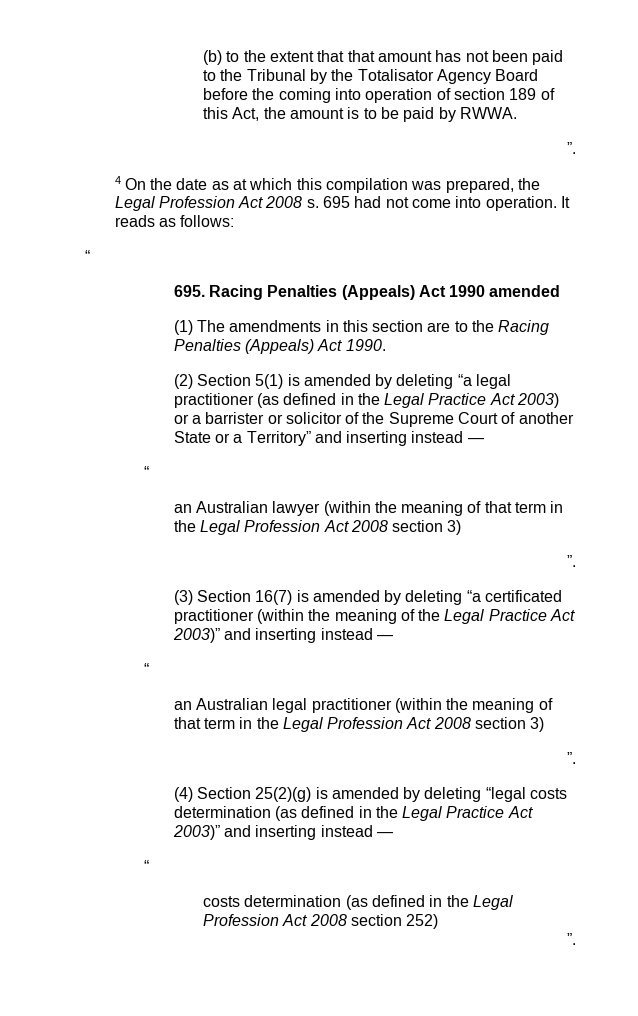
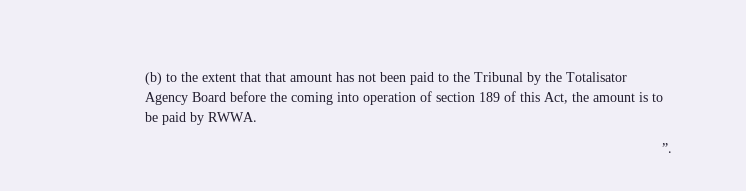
- 4 On the date as at which this compilation was prepared, the Legal Profession Act 2008 s. 695 had not come into operation. It reads as follows:
- “
- 695. Racing Penalties (Appeals) Act 1990 amended
- (1) The amendments in this section are to the Racing Penalties (Appeals) Act 1990.
- (2) Section 5(1) is amended by deleting “a legal practitioner (as defined in the Legal Practice Act 2003) or a barrister or solicitor of the Supreme Court of another State or a Territory” and inserting instead —
- “
- an Australian lawyer (within the meaning of that term in the Legal Profession Act 2008 section 3)
- ”.
- (3) Section 16(7) is amended by deleting “a certificated practitioner (within the meaning of the Legal Practice Act 2003)” and inserting instead —
- “
- an Australian legal practitioner (within the meaning of that term in the Legal Profession Act 2008 section 3)
- ”.
- (4) Section 25(2)(g) is amended by deleting “legal costs determination (as defined in the Legal Practice Act 2003)” and inserting instead —
- “
- costs determination (as defined in the Legal Profession Act 2008 section 252)
- ”.

